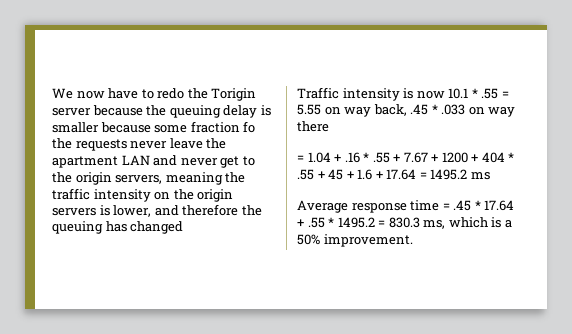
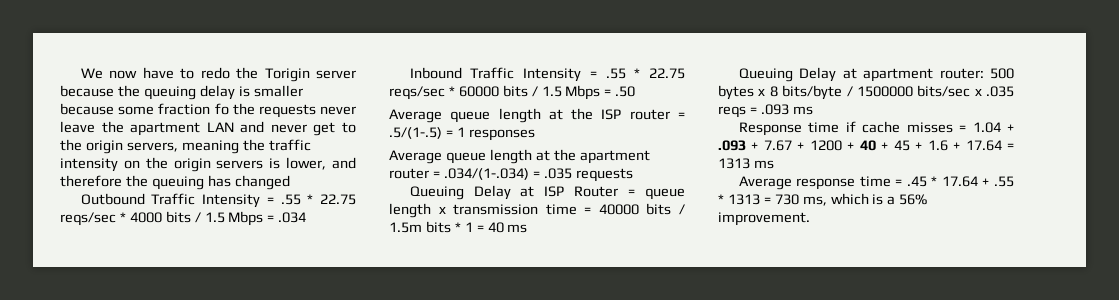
- Traffic intensity is now 10.1 * .55 = 5.55 on way back, .45 * .033 on way there
- = 1.04 + .16 * .55 + 7.67 + 1200 + 404 * .55 + 45 + 1.6 + 17.64 = 1495.2 ms
+ Outbound Traffic Intensity = .55 * 22.75 reqs/sec * 4000 bits / 1.5 Mbps = .034
+ Inbound Traffic Intensity = .55 * 22.75 reqs/sec * 60000 bits / 1.5 Mbps = .50
+ Average queue length at the ISP router = .5/(1-.5) = 1 responses
+ Average queue length at the apartment router = .034/(1-.034) = .035 requests
+ Queuing Delay at ISP Router = queue length x transmission time = 40000 bits / 1.5m bits * 1 = 40 ms
+ Queuing Delay at apartment router: 500 bytes x 8 bits/byte / 1500000 bits/sec x .035 reqs = .093 ms
+ Response time if cache misses = 1.04 + .093 + 7.67 + 1200 + 40 + 45 + 1.6 + 17.64 = 1313 ms
- Average response time = .45 * 17.64 + .55 * 1495.2 = 830.3 ms, which is a 50% improvement.
+ Average response time = .45 * 17.64 + .55 * 1313 = 730 ms, which is a 56% improvement.

